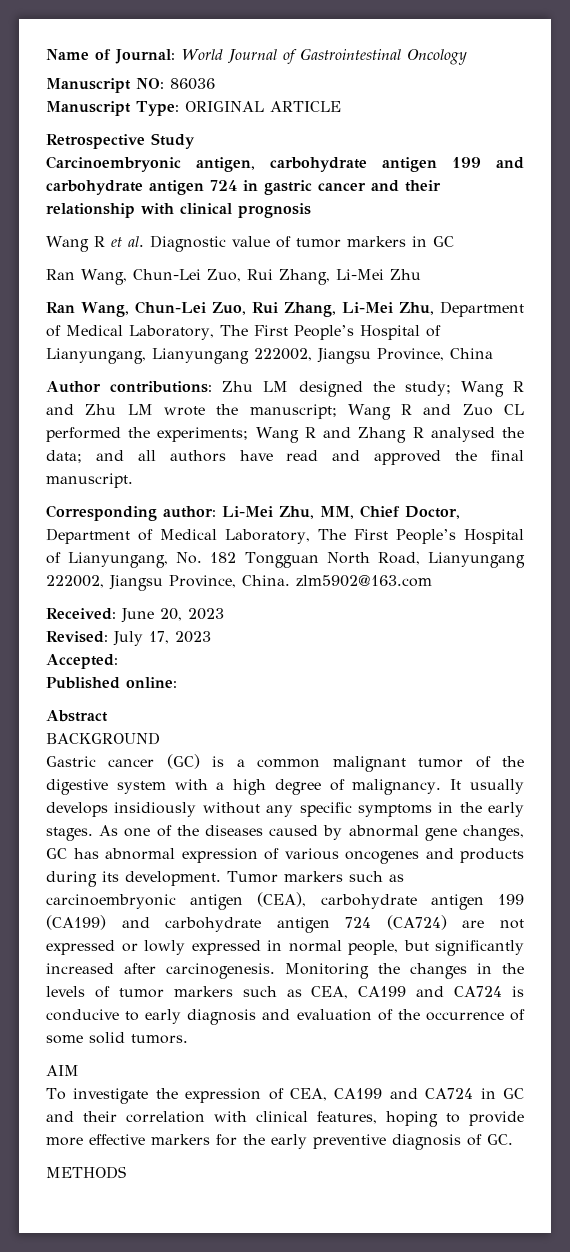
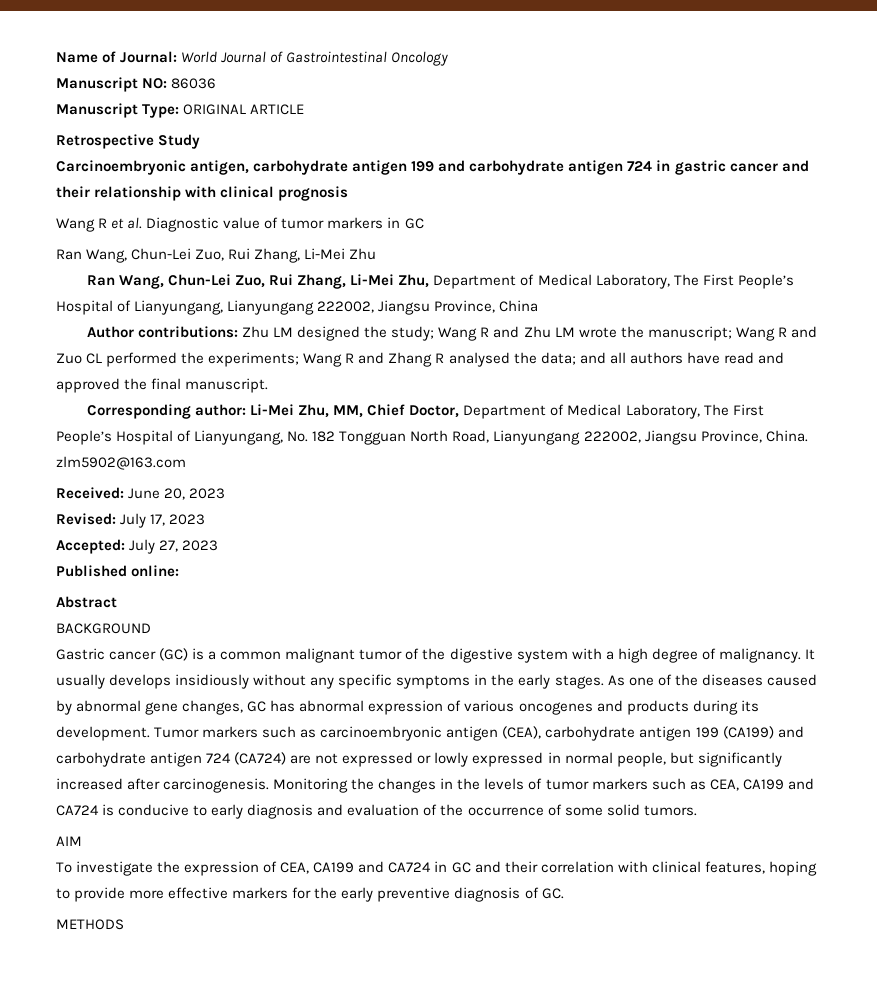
- Accepted:
+ Accepted: July 27, 2023

